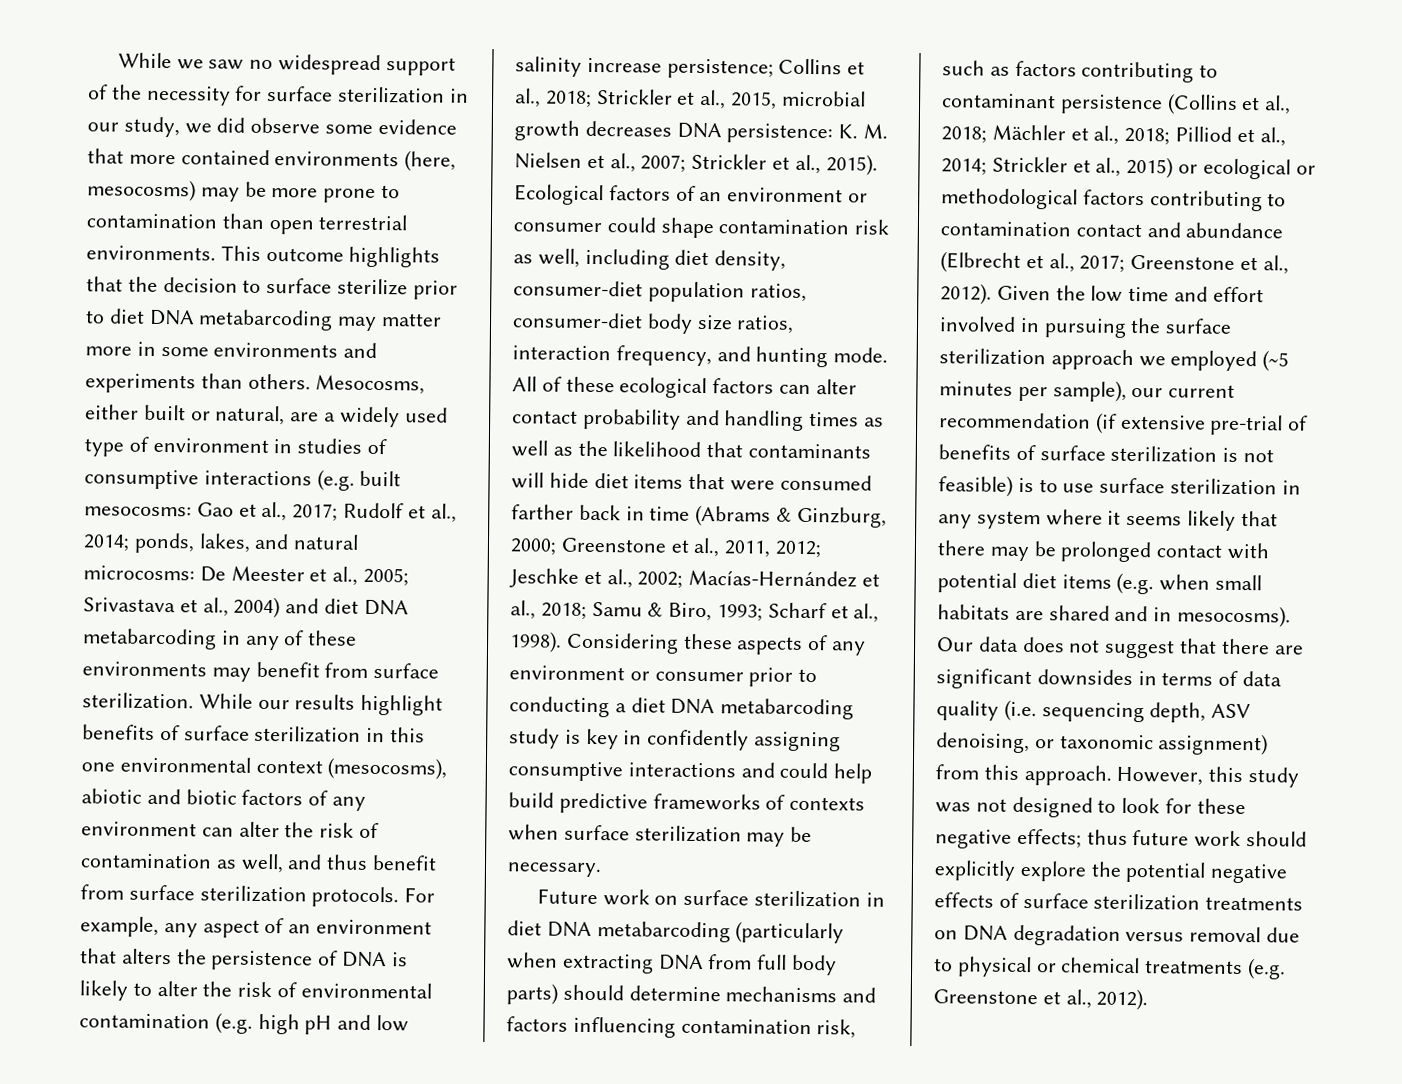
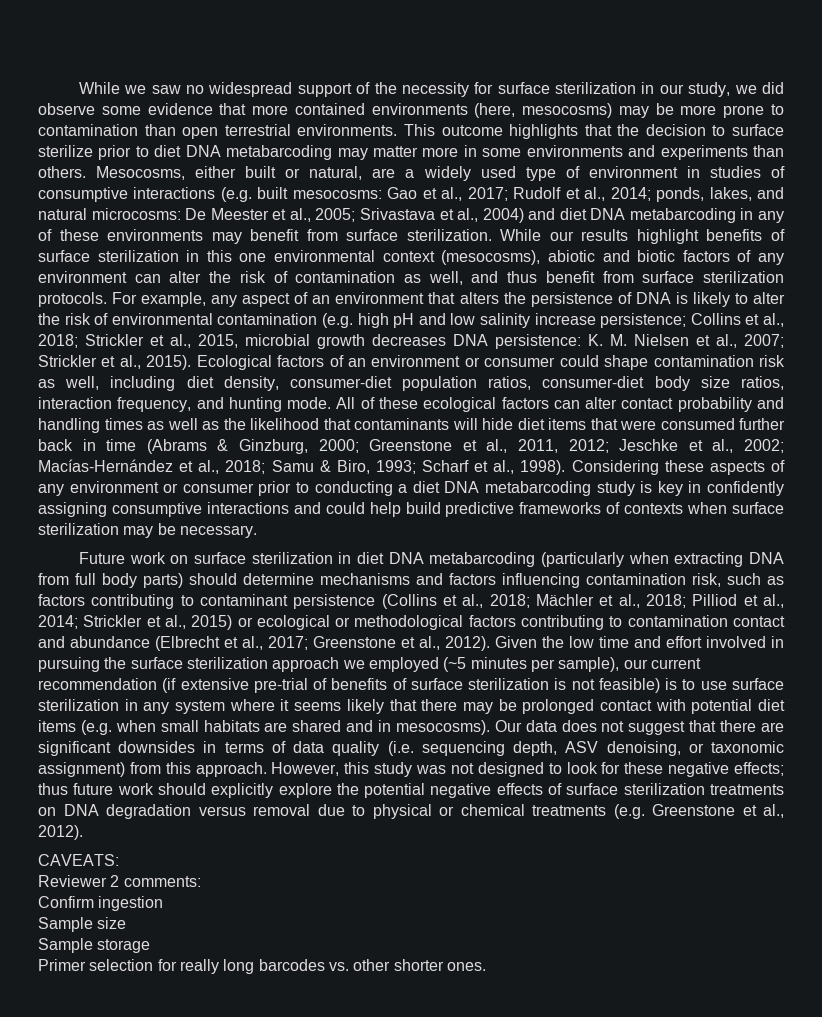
- All of these ecological factors can alter contact probability and handling times as well as the likelihood that contaminants will hide diet items that were consumed farther back in time (Abrams & Ginzburg, 2000; Greenstone et al., 2011, 2012; Jeschke et al., 2002; Macías-Hernández et al., 2018; Samu & Biro, 1993; Scharf et al., 1998).
+ All of these ecological factors can alter contact probability and handling times as well as the likelihood that contaminants will hide diet items that were consumed further back in time (Abrams & Ginzburg, 2000; Greenstone et al., 2011, 2012; Jeschke et al., 2002; Macías-Hernández et al., 2018; Samu & Biro, 1993; Scharf et al., 1998).
+ CAVEATS:
+ Reviewer 2 comments:
+ Confirm ingestion
+ Sample size
+ Sample storage
+ Primer selection for really long barcodes vs. other shorter ones.

